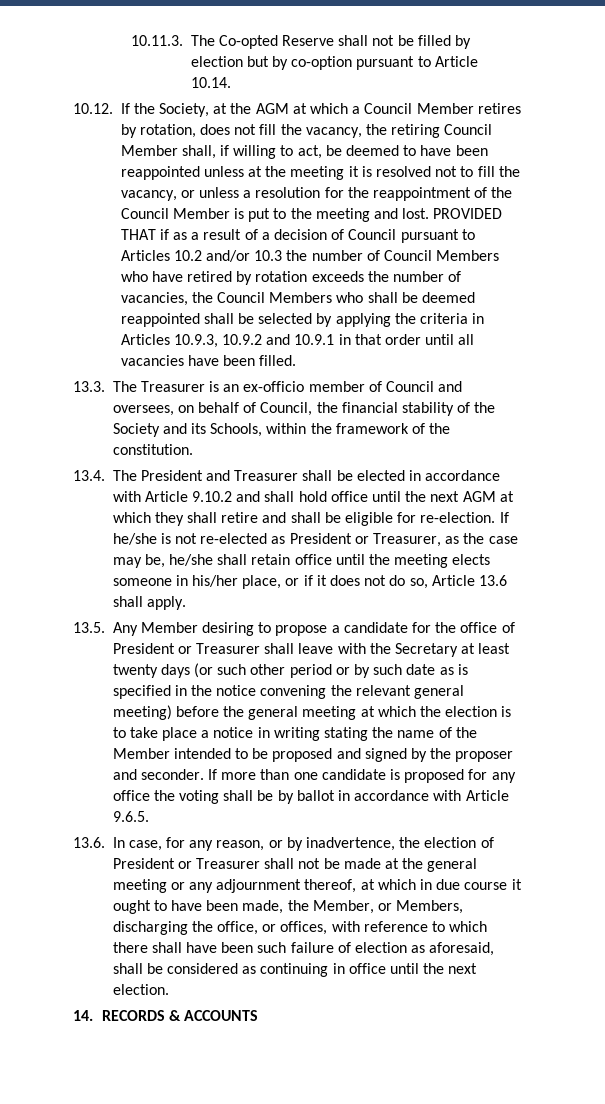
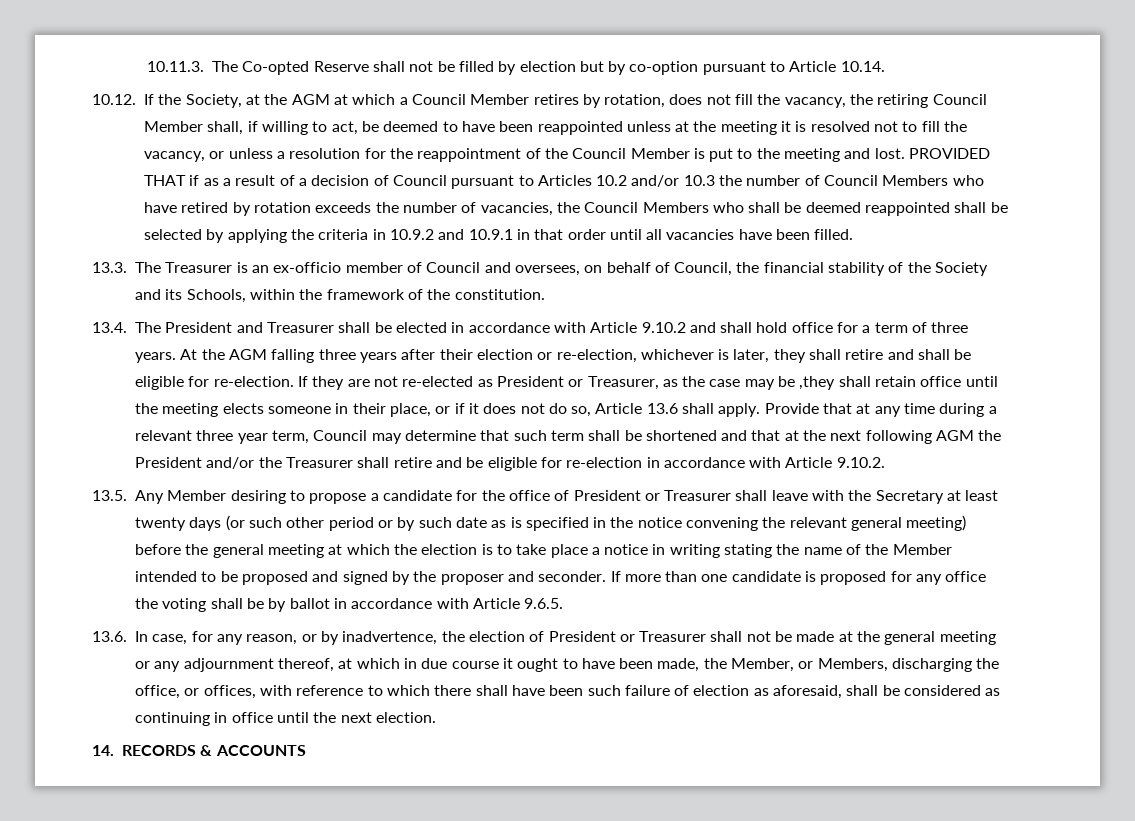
- PROVIDED THAT if as a result of a decision of Council pursuant to Articles 10.2 and/or 10.3 the number of Council Members who have retired by rotation exceeds the number of vacancies, the Council Members who shall be deemed reappointed shall be selected by applying the criteria in Articles 10.9.3, 10.9.2 and 10.9.1 in that order until all vacancies have been filled.
+ PROVIDED THAT if as a result of a decision of Council pursuant to Articles 10.2 and/or 10.3 the number of Council Members who have retired by rotation exceeds the number of vacancies, the Council Members who shall be deemed reappointed shall be selected by applying the criteria in 10.9.2 and 10.9.1 in that order until all vacancies have been filled.
- 13.4. The President and Treasurer shall be elected in accordance with Article 9.10.2 and shall hold office until the next AGM at which they shall retire and shall be eligible for re-election.
+ 13.4. The President and Treasurer shall be elected in accordance with Article 9.10.2 and shall hold office for a term of three years. At the AGM falling three years after their election or re-election, whichever is later, they shall retire and shall be eligible for re-election.
- If he/she is not re-elected as President or Treasurer, as the case may be, he/she shall retain office until the meeting elects someone in his/her place, or if it does not do so, Article 13.6 shall apply.
+ If they are not re-elected as President or Treasurer, as the case may be ,they shall retain office until the meeting elects someone in their place, or if it does not do so, Article 13.6 shall apply. Provide that at any time during a relevant three year term, Council may determine that such term shall be shortened and that at the next following AGM the President and/or the Treasurer shall retire and be eligible for re-election in accordance with Article 9.10.2.

